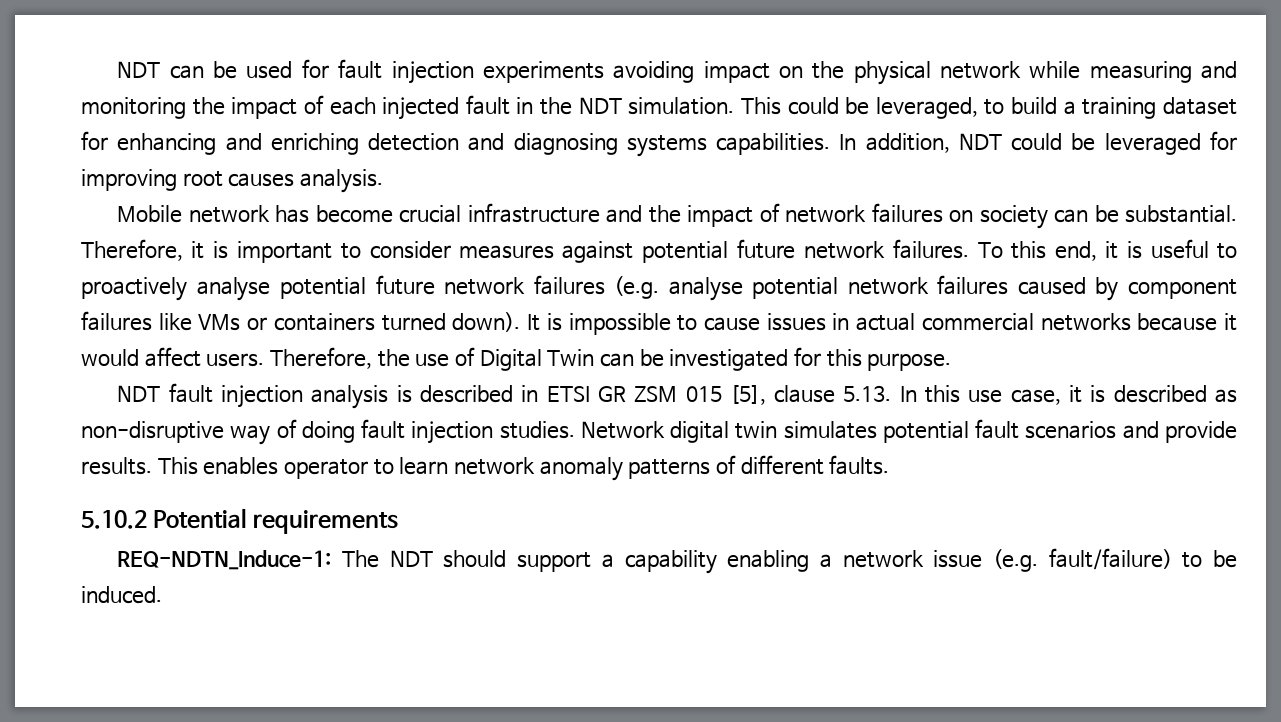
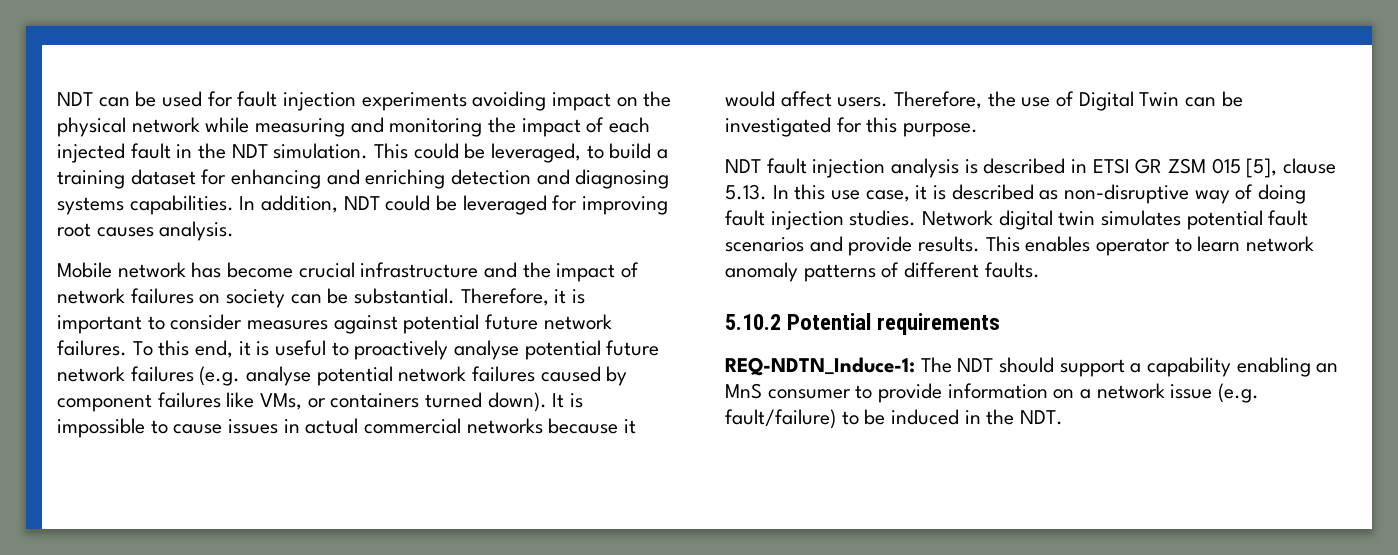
- To this end, it is useful to proactively analyse potential future network failures (e.g. analyse potential network failures caused by component failures like VMs or containers turned down).
+ To this end, it is useful to proactively analyse potential future network failures (e.g. analyse potential network failures caused by component failures like VMs, or containers turned down).
- REQ-NDTN_Induce-1: The NDT should support a capability enabling a network issue (e.g. fault/failure) to be induced.
+ REQ-NDTN_Induce-1: The NDT should support a capability enabling an MnS consumer to provide information on a network issue (e.g. fault/failure) to be induced in the NDT.

